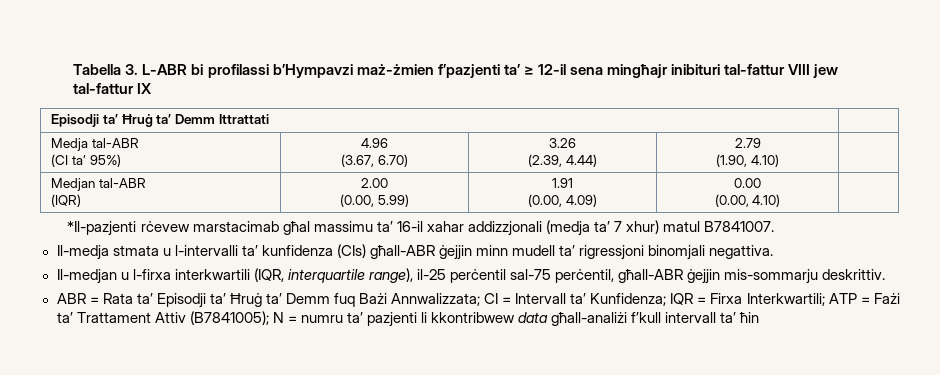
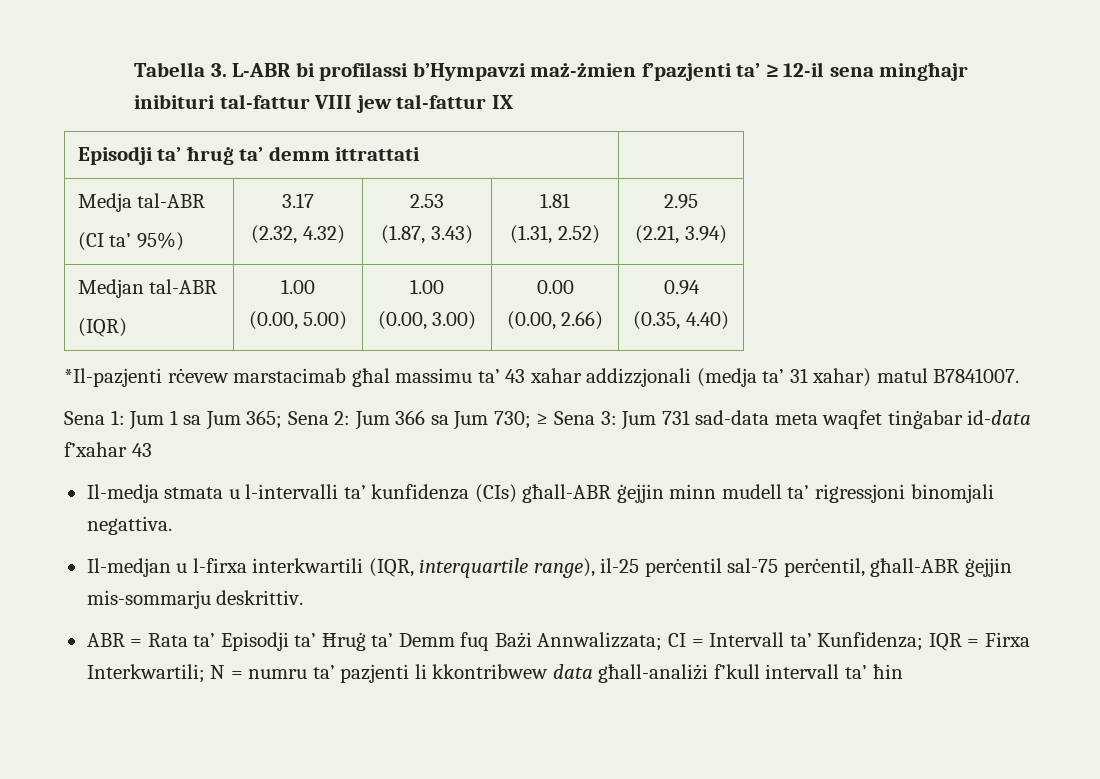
- Episodji ta’ Ħruġ ta’ Demm Ittrattati |
+ Episodji ta’ ħruġ ta’ demm ittrattati |
  Medja tal-ABR
- (CI ta’ 95%) | 4.96
- (3.67, 6.70) | 3.26
- (2.39, 4.44) | 2.79
- (1.90, 4.10) |
+ (CI ta’ 95%) | 3.17
+ (2.32, 4.32) | 2.53
+ (1.87, 3.43) | 1.81
+ (1.31, 2.52) | 2.95
+ (2.21, 3.94)
  Medjan tal-ABR
- (IQR) | 2.00
- (0.00, 5.99) | 1.91
- (0.00, 4.09) | 0.00
- (0.00, 4.10) |
+ (IQR) | 1.00
+ (0.00, 5.00) | 1.00
+ (0.00, 3.00) | 0.00
+ (0.00, 2.66) | 0.94
+ (0.35, 4.40)
- *Il-pazjenti rċevew marstacimab għal massimu ta’ 16-il xahar addizzjonali (medja ta’ 7 xhur) matul B7841007.
+ *Il-pazjenti rċevew marstacimab għal massimu ta’ 43 xahar addizzjonali (medja ta’ 31 xahar) matul B7841007.
+ Sena 1: Jum 1 sa Jum 365; Sena 2: Jum 366 sa Jum 730; ≥ Sena 3: Jum 731 sad-data meta waqfet tinġabar id-data f’xahar 43
- ABR = Rata ta’ Episodji ta’ Ħruġ ta’ Demm fuq Bażi Annwalizzata; CI = Intervall ta’ Kunfidenza; IQR = Firxa Interkwartili; ATP = Fażi ta’ Trattament Attiv (B7841005); N = numru ta’ pazjenti li kkontribwew data għall-analiżi f’kull intervall ta’ ħin
+ ABR = Rata ta’ Episodji ta’ Ħruġ ta’ Demm fuq Bażi Annwalizzata; CI = Intervall ta’ Kunfidenza; IQR = Firxa Interkwartili; N = numru ta’ pazjenti li kkontribwew data għall-analiżi f’kull intervall ta’ ħin

